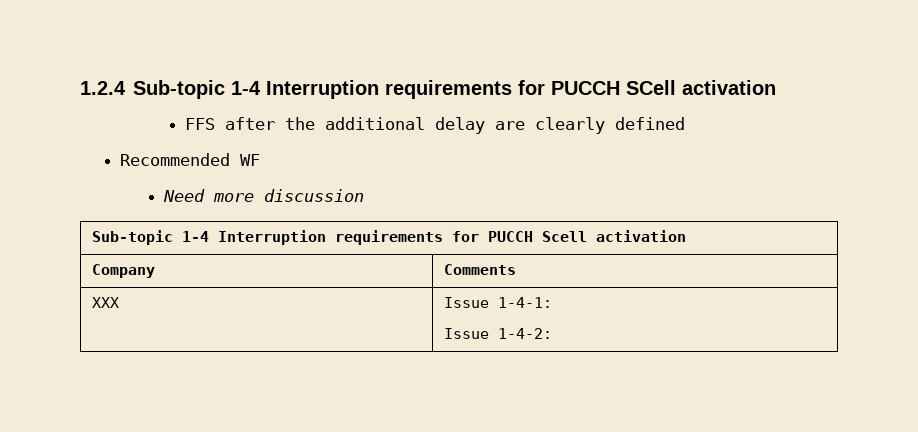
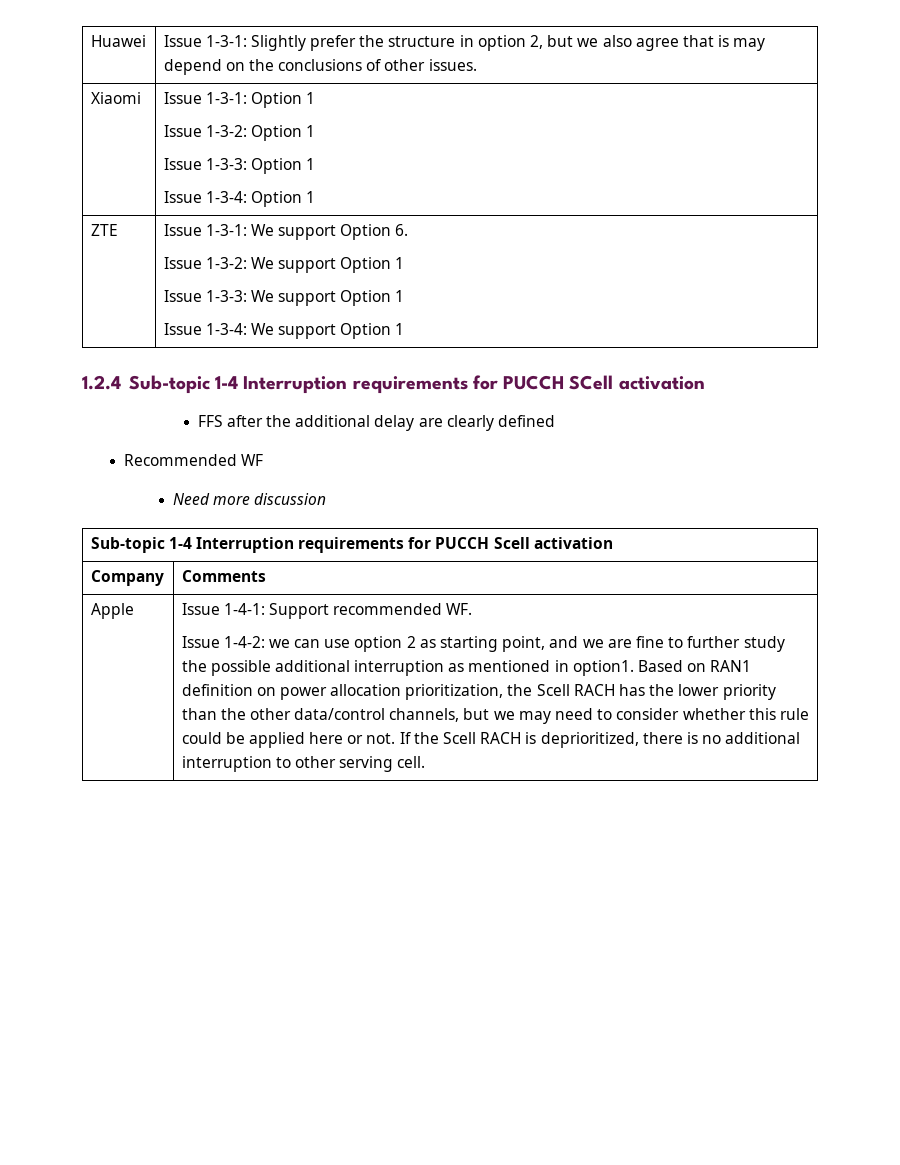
+ Huawei | Issue 1-3-1: Slightly prefer the structure in option 2, but we also agree that is may depend on the conclusions of other issues.
+ Xiaomi | Issue 1-3-1: Option 1
+ Issue 1-3-2: Option 1
+ Issue 1-3-3: Option 1
+ Issue 1-3-4: Option 1
+ ZTE | Issue 1-3-1: We support Option 6.
+ Issue 1-3-2: We support Option 1
+ Issue 1-3-3: We support Option 1
+ Issue 1-3-4: We support Option 1
- XXX
+ Apple
- Issue 1-4-1:
+ Issue 1-4-1: Support recommended WF.
- Issue 1-4-2:
+ Issue 1-4-2: we can use option 2 as starting point, and we are fine to further study the possible additional interruption as mentioned in option1. Based on RAN1 definition on power allocation prioritization, the Scell RACH has the lower priority than the other data/control channels, but we may need to consider whether this rule could be applied here or not. If the Scell RACH is deprioritized, there is no additional interruption to other serving cell.

